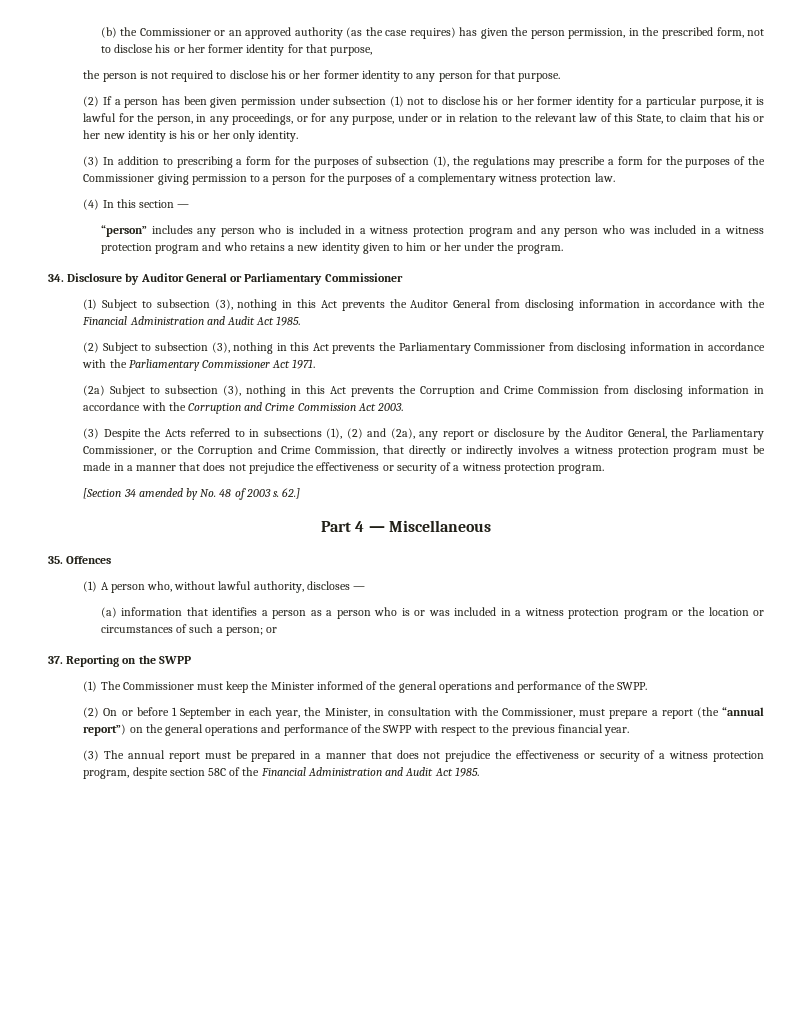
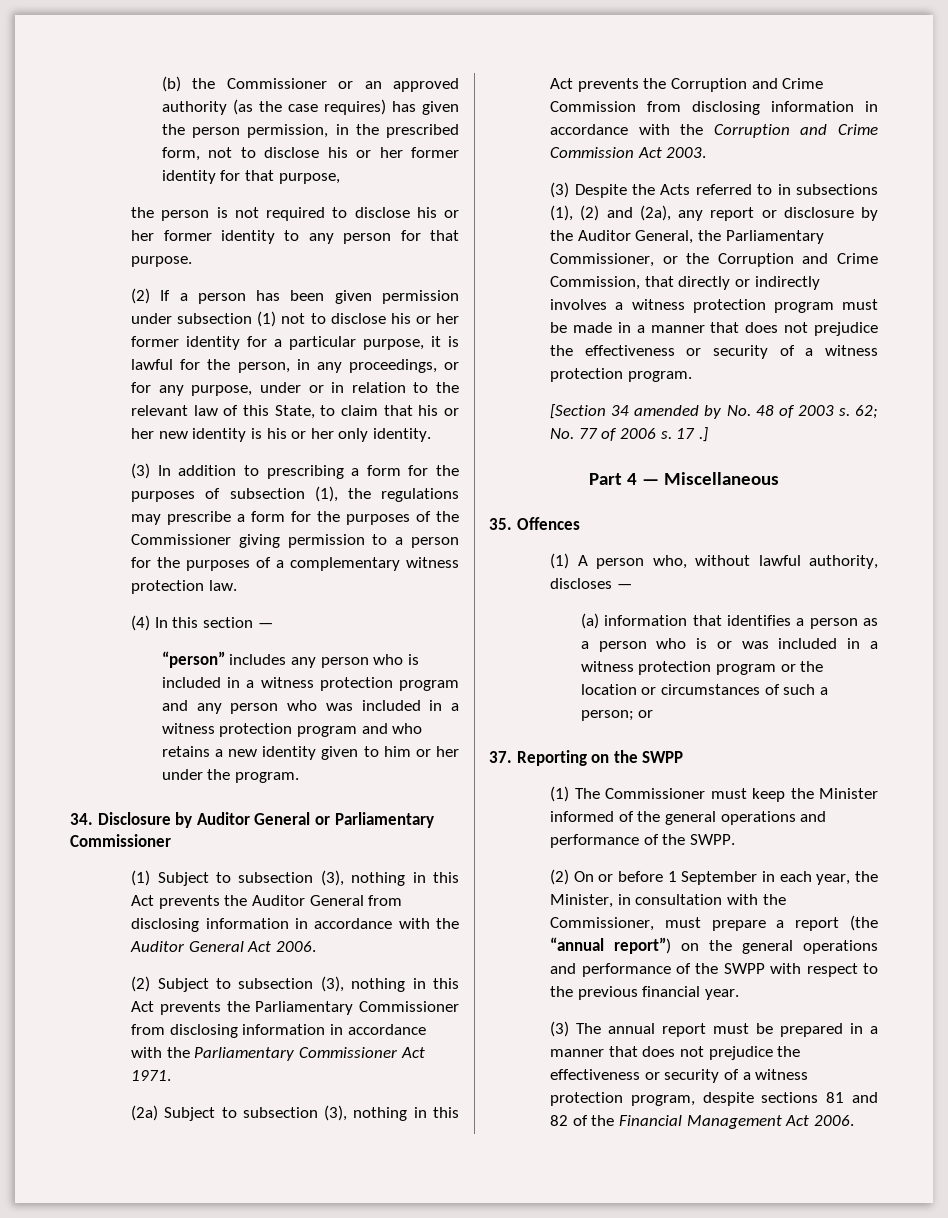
- (1) Subject to subsection (3), nothing in this Act prevents the Auditor General from disclosing information in accordance with the Financial Administration and Audit Act 1985.
+ (1) Subject to subsection (3), nothing in this Act prevents the Auditor General from disclosing information in accordance with the Auditor General Act 2006.
- 62.]
+ 62; No. 77 of 2006 s. 17 .]
- (3) The annual report must be prepared in a manner that does not prejudice the effectiveness or security of a witness protection program, despite section 58C of the Financial Administration and Audit Act 1985.
+ (3) The annual report must be prepared in a manner that does not prejudice the effectiveness or security of a witness protection program, despite sections 81 and 82 of the Financial Management Act 2006.

